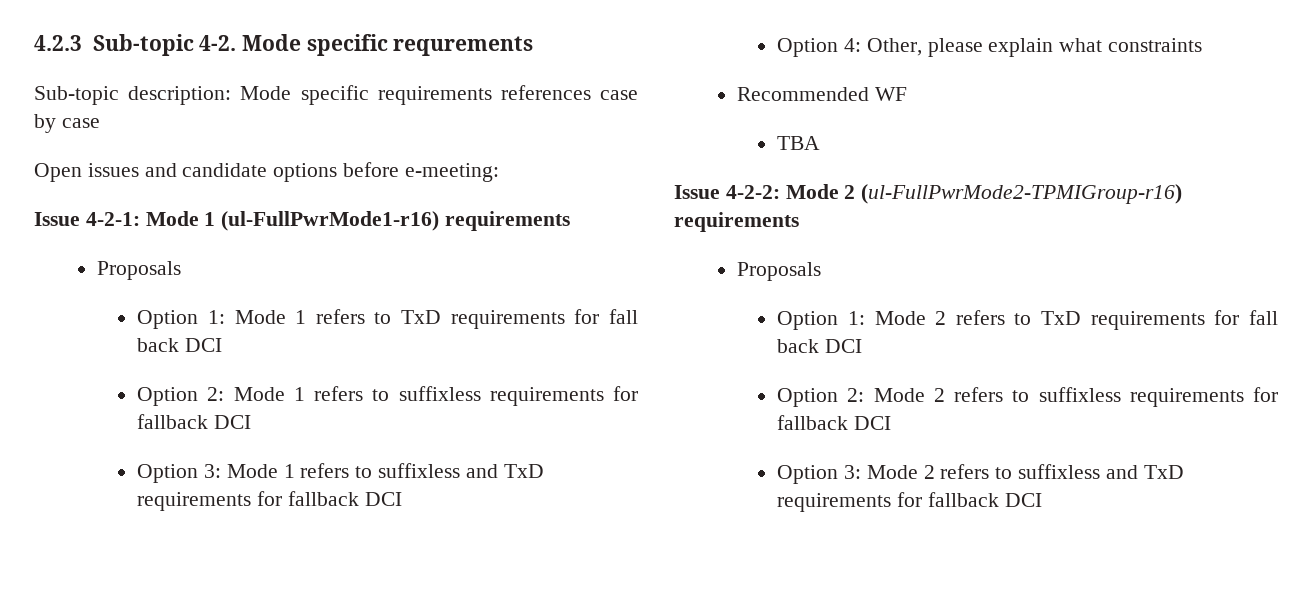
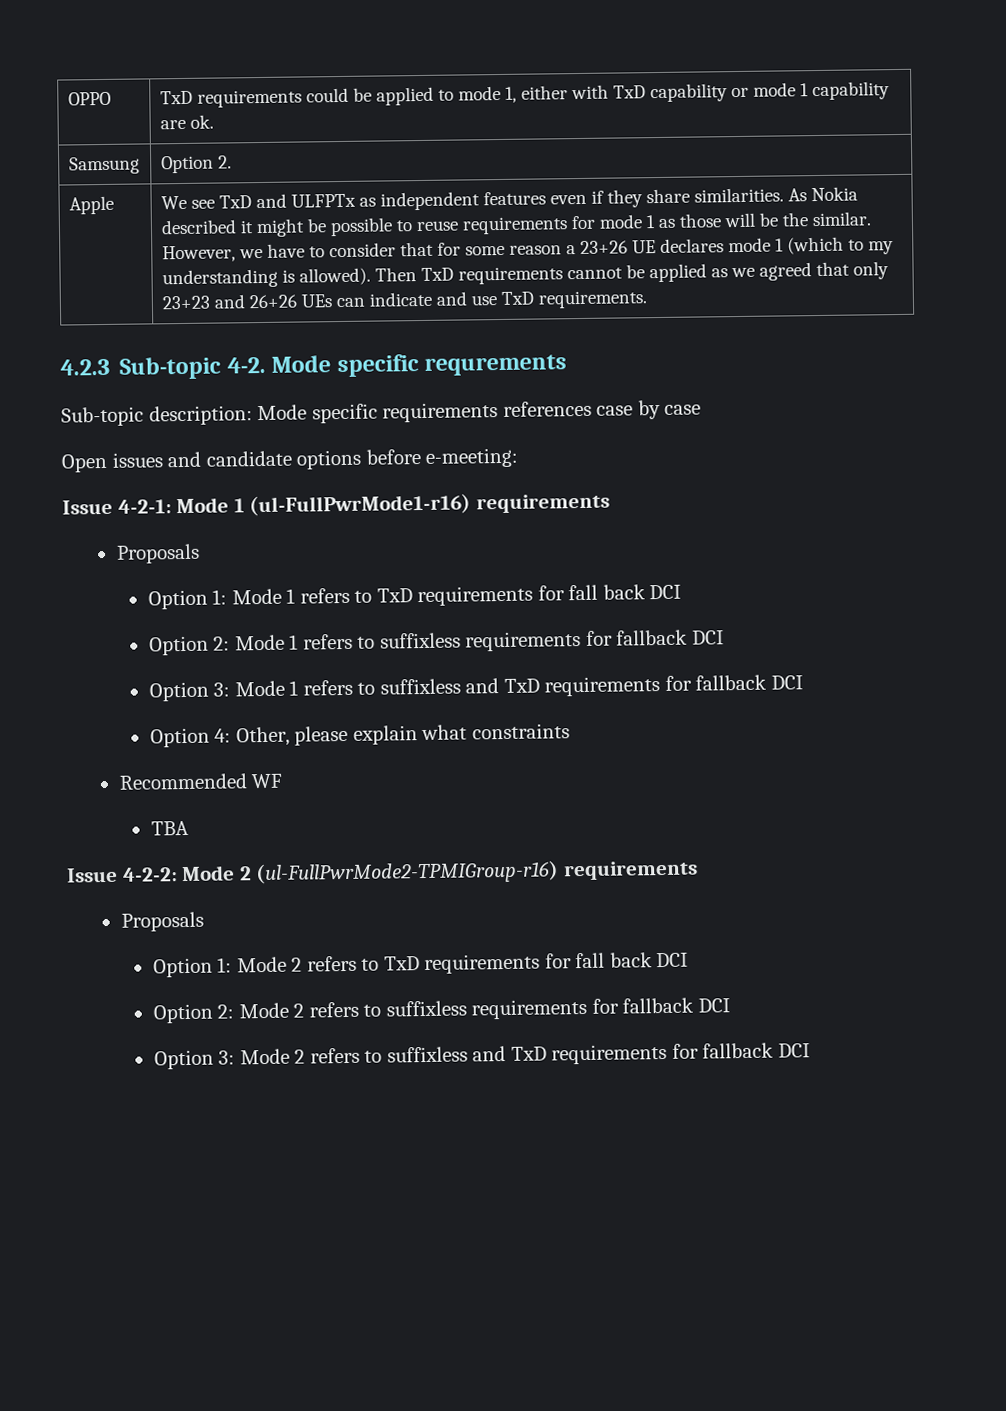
+ OPPO | TxD requirements could be applied to mode 1, either with TxD capability or mode 1 capability are ok.
+ Samsung | Option 2.
+ Apple | We see TxD and ULFPTx as independent features even if they share similarities. As Nokia described it might be possible to reuse requirements for mode 1 as those will be the similar. However, we have to consider that for some reason a 23+26 UE declares mode 1 (which to my understanding is allowed). Then TxD requirements cannot be applied as we agreed that only 23+23 and 26+26 UEs can indicate and use TxD requirements.

